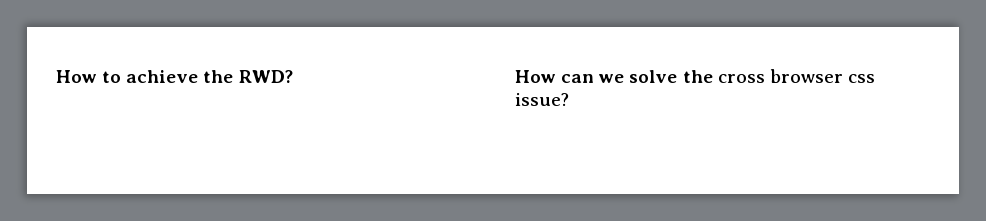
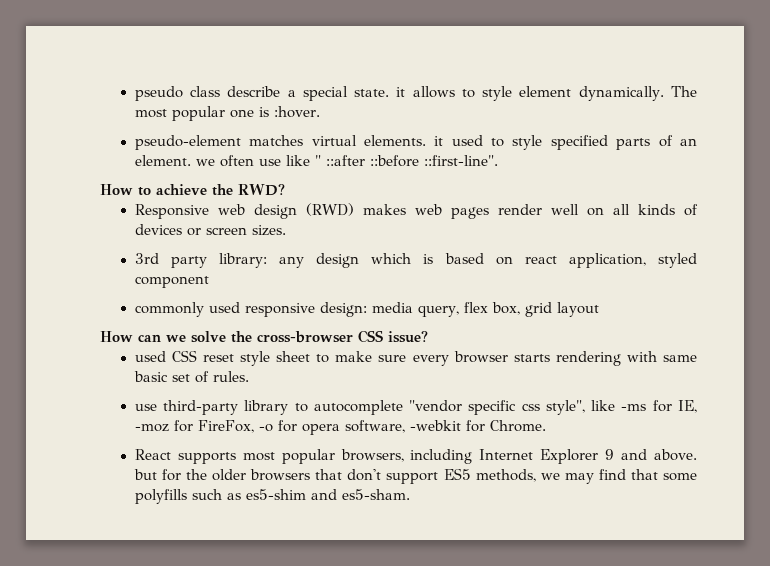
+ pseudo class describe a special state. it allows to style element dynamically. The most popular one is :hover.
+ pseudo-element matches virtual elements. it used to style specified parts of an element. we often use like " ::after ::before ::first-line".
+ Responsive web design (RWD) makes web pages render well on all kinds of devices or screen sizes.
+ 3rd party library: any design which is based on react application, styled component
+ commonly used responsive design: media query, flex box, grid layout
- How can we solve the cross browser css issue?
+ How can we solve the cross-browser CSS issue?
+ used CSS reset style sheet to make sure every browser starts rendering with same basic set of rules.
+ use third-party library to autocomplete "vendor specific css style", like -ms for IE, -moz for FireFox, -o for opera software, -webkit for Chrome.
+ React supports most popular browsers, including Internet Explorer 9 and above. but for the older browsers that don't support ES5 methods, we may find that some polyfills such as es5-shim and es5-sham.

